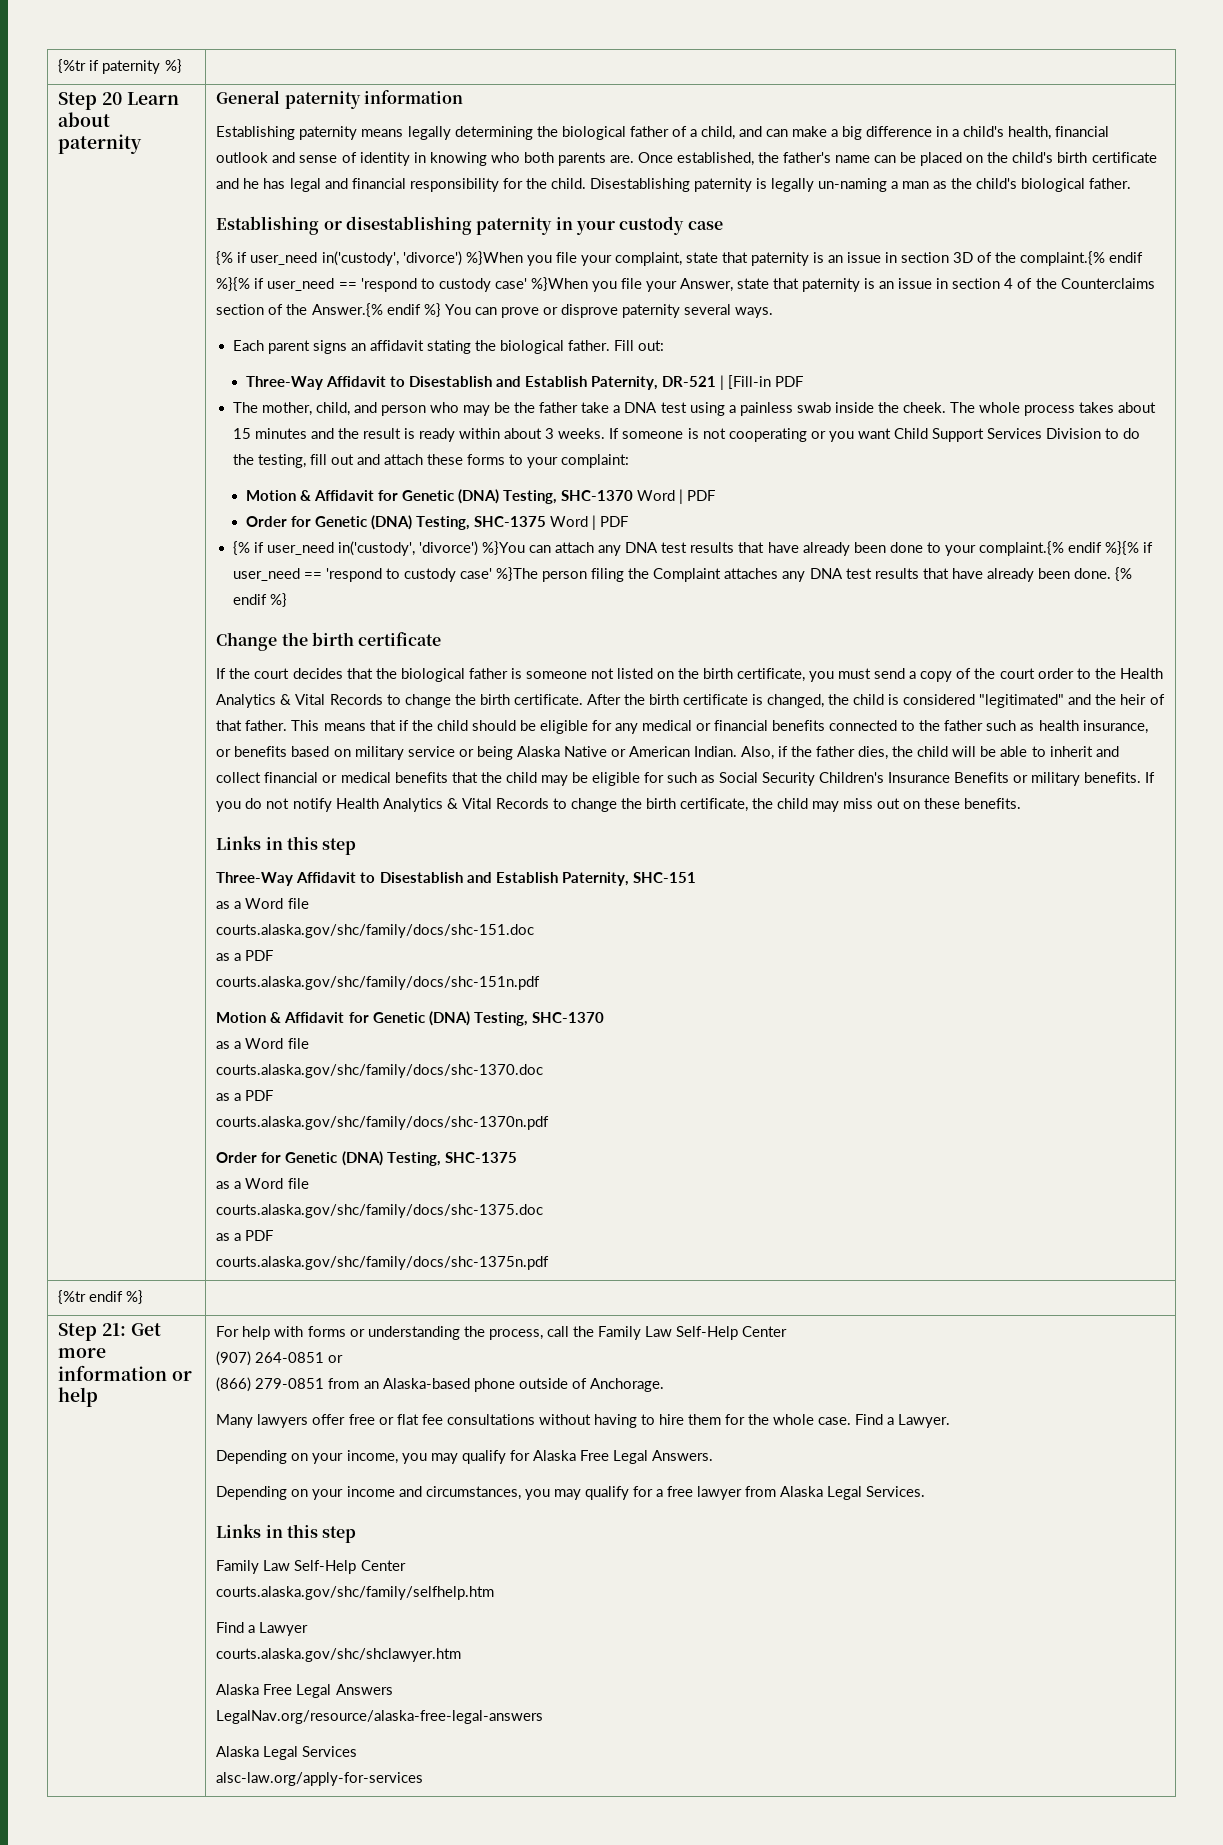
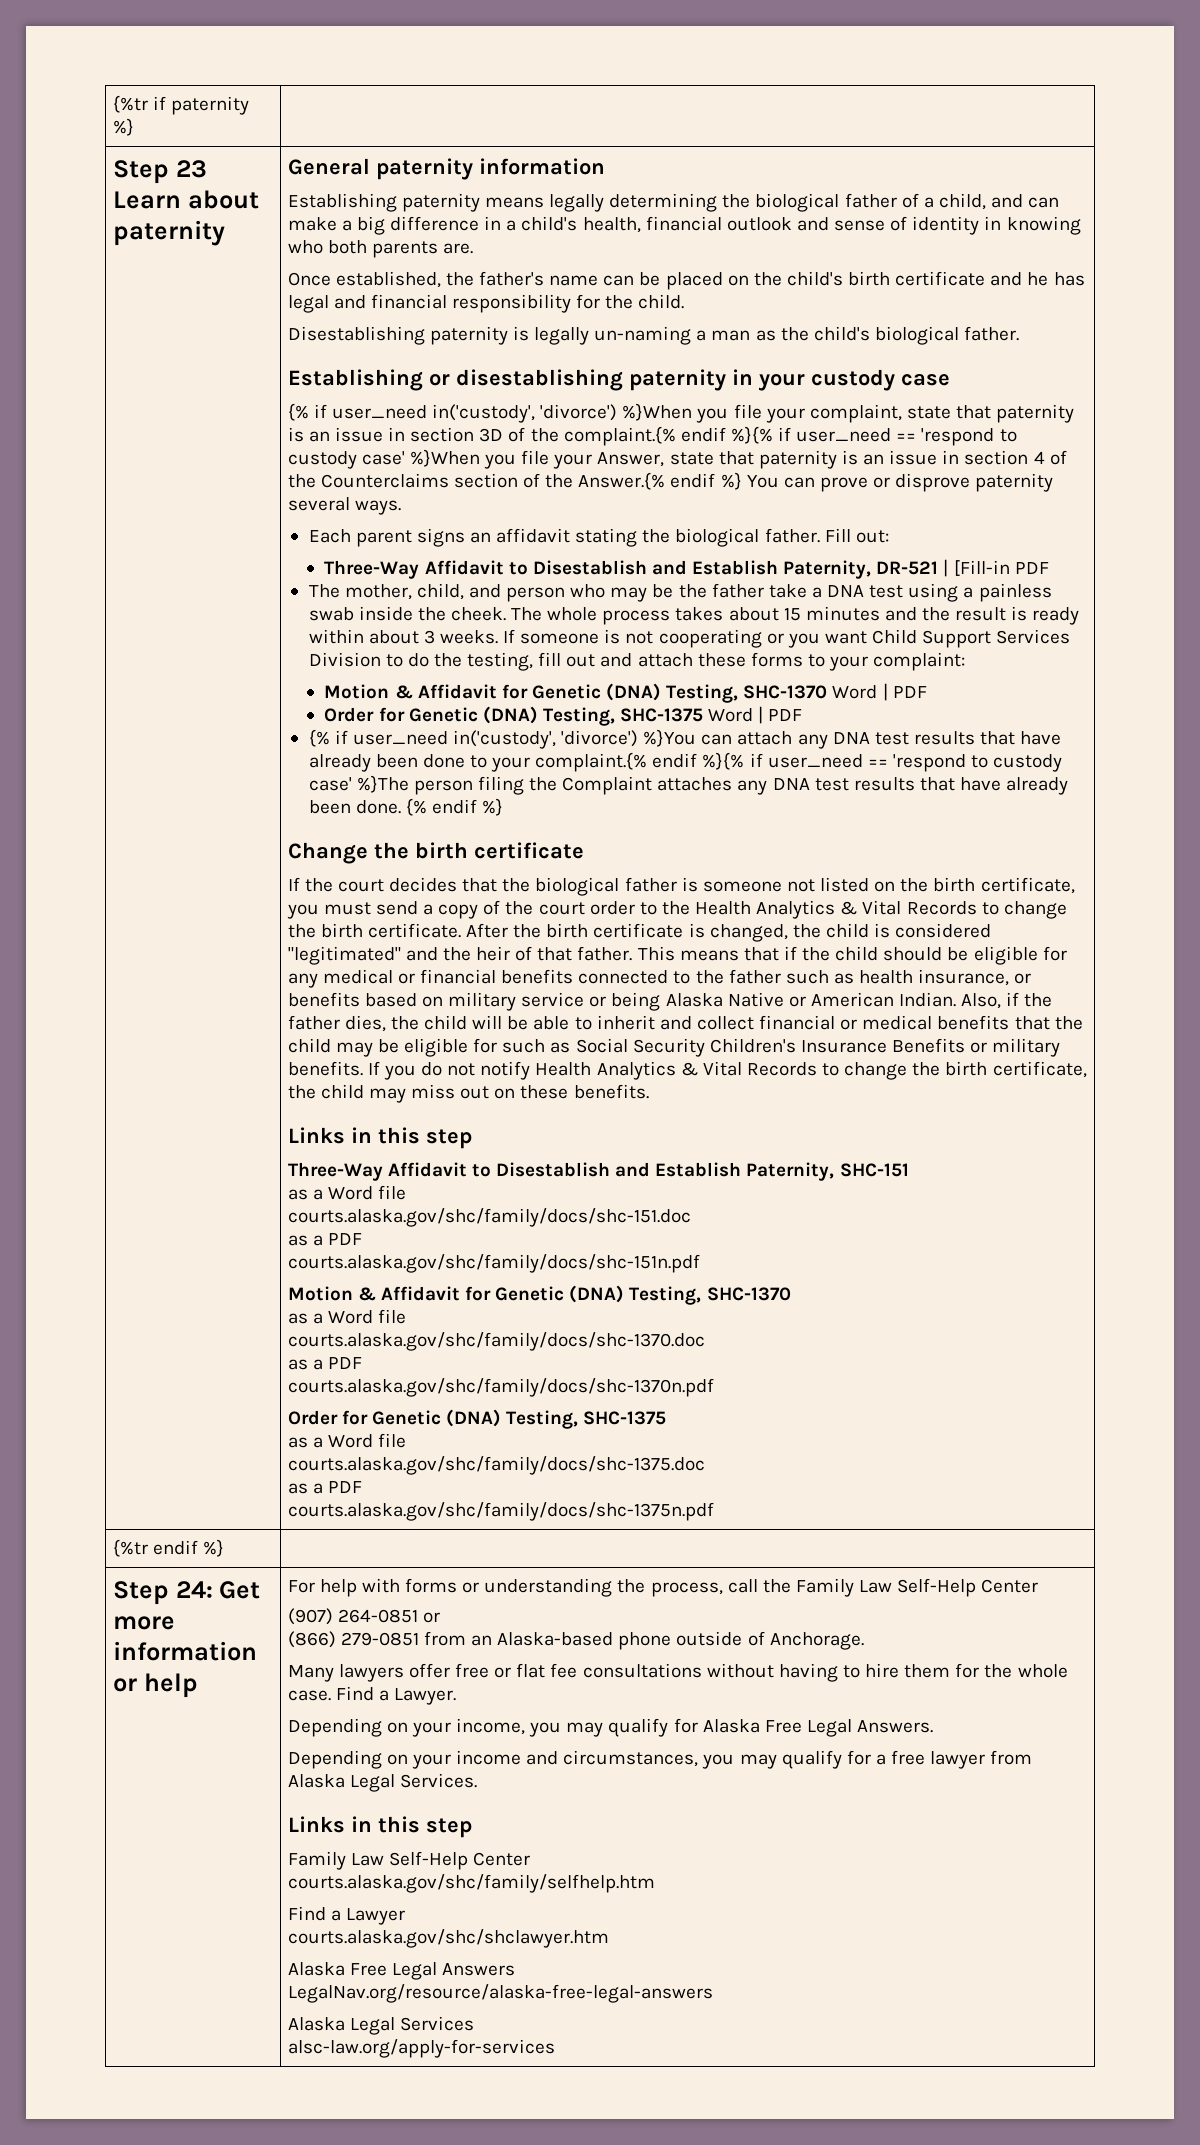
- Step 20 Learn about paternity
+ Step 23 Learn about paternity
- Establishing paternity means legally determining the biological father of a child, and can make a big difference in a child's health, financial outlook and sense of identity in knowing who both parents are. Once established, the father's name can be placed on the child's birth certificate and he has legal and financial responsibility for the child. Disestablishing paternity is legally un-naming a man as the child's biological father.
+ Establishing paternity means legally determining the biological father of a child, and can make a big difference in a child's health, financial outlook and sense of identity in knowing who both parents are.
+ Once established, the father's name can be placed on the child's birth certificate and he has legal and financial responsibility for the child.
+ Disestablishing paternity is legally un-naming a man as the child's biological father.
- Step 21: Get more information or help
+ Step 24: Get more information or help

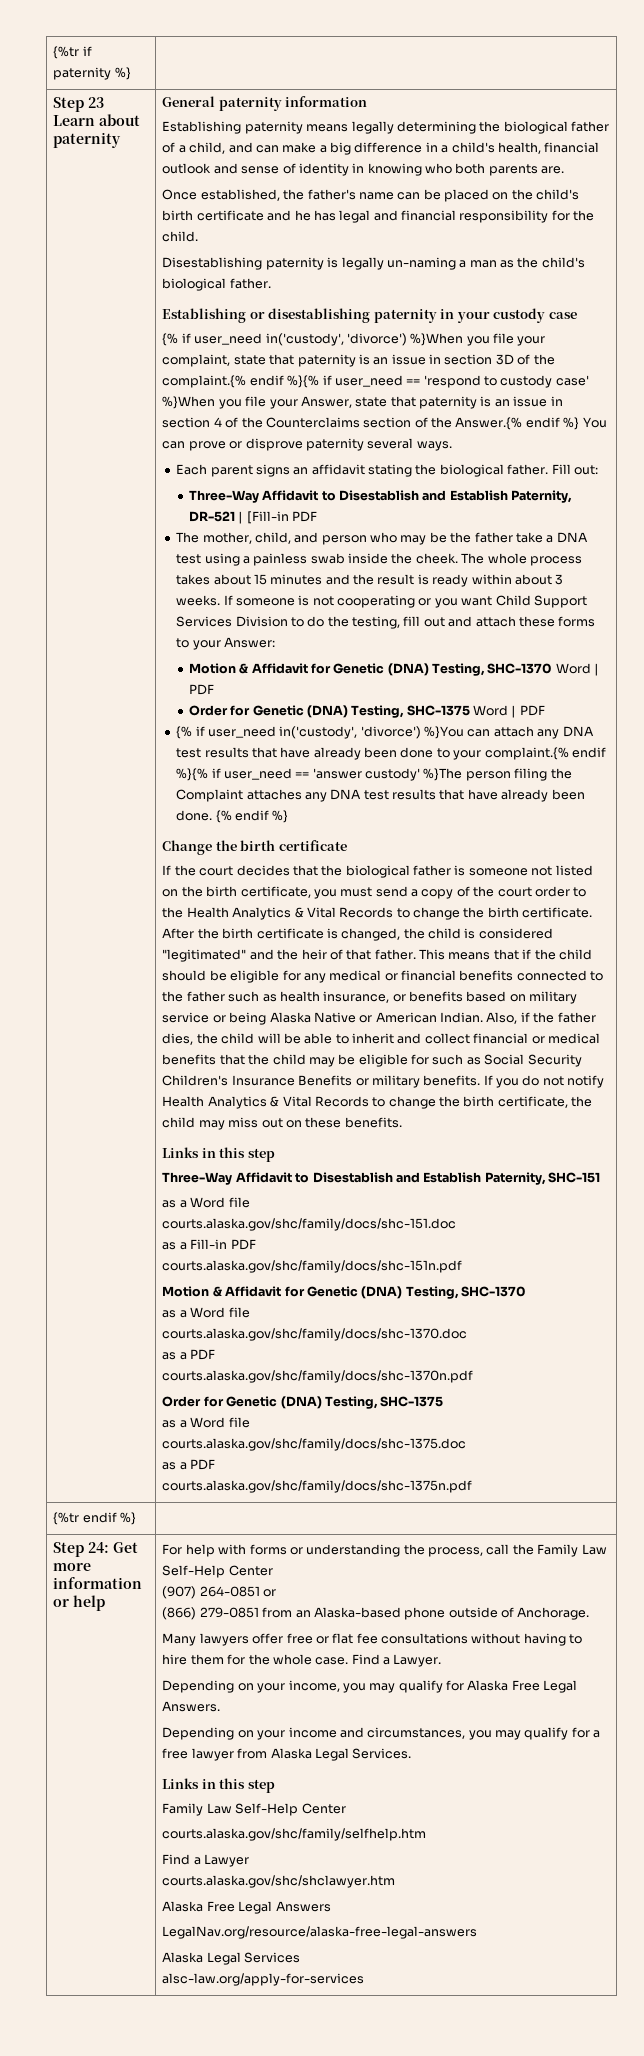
- If someone is not cooperating or you want Child Support Services Division to do the testing, fill out and attach these forms to your complaint:
+ If someone is not cooperating or you want Child Support Services Division to do the testing, fill out and attach these forms to your Answer:
- {% if user_need in('custody', 'divorce') %}You can attach any DNA test results that have already been done to your complaint.{% endif %}{% if user_need == 'respond to custody case' %}The person filing the Complaint attaches any DNA test results that have already been done.
+ {% if user_need in('custody', 'divorce') %}You can attach any DNA test results that have already been done to your complaint.{% endif %}{% if user_need == 'answer custody' %}The person filing the Complaint attaches any DNA test results that have already been done.
  courts.alaska.gov/shc/family/docs/shc-151.doc
- as a PDF
+ as a Fill-in PDF

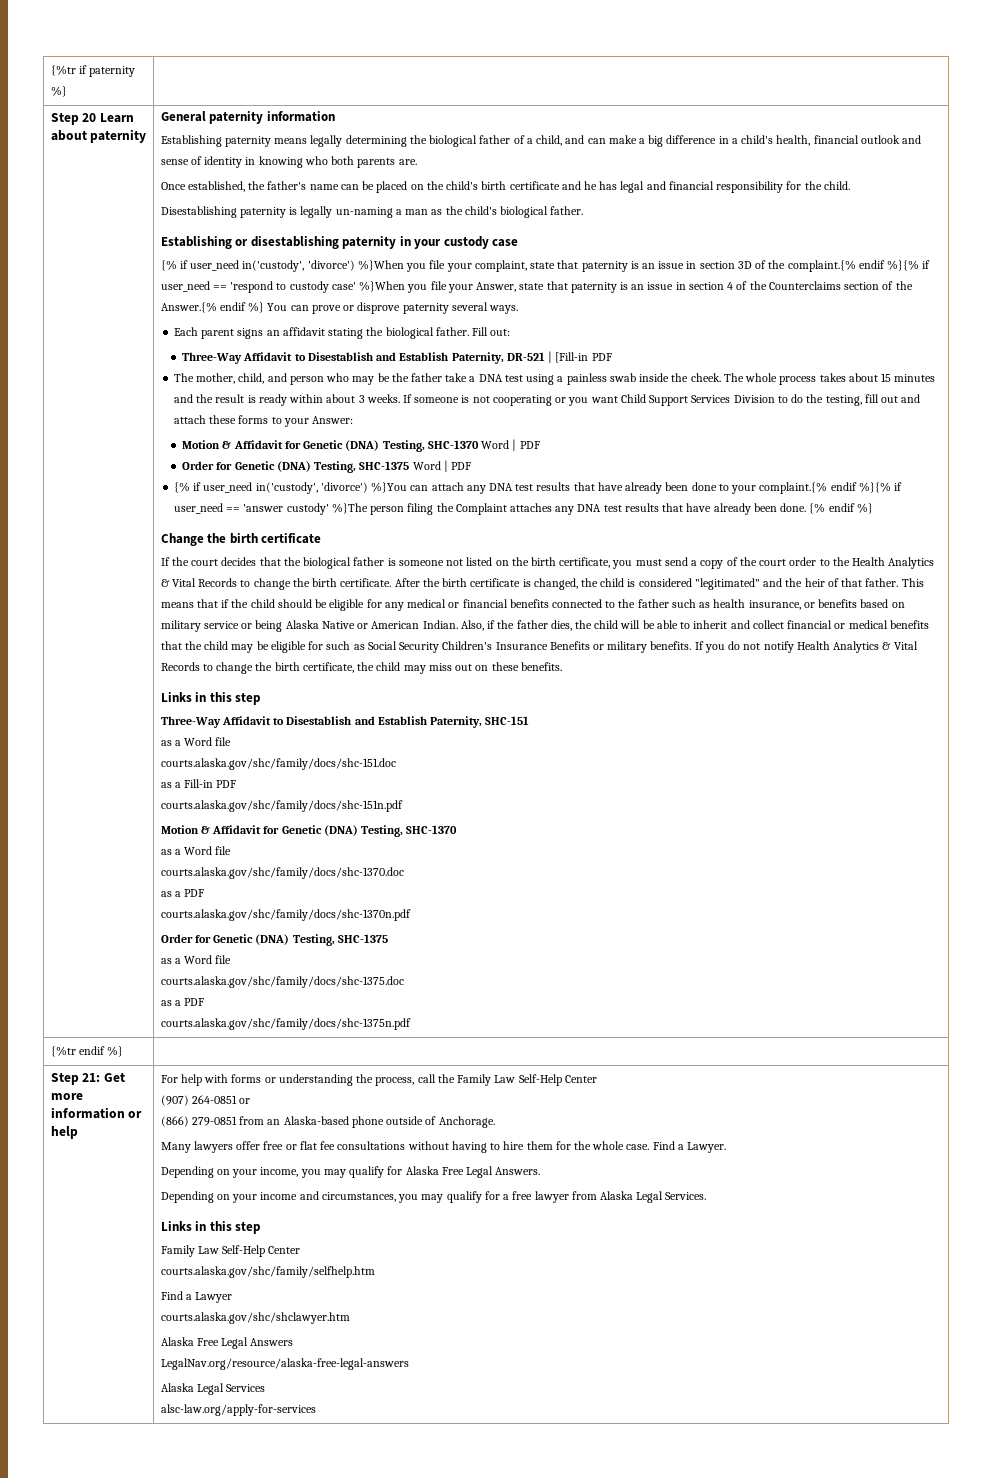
- Step 23 Learn about paternity
+ Step 20 Learn about paternity
- Step 24: Get more information or help
+ Step 21: Get more information or help

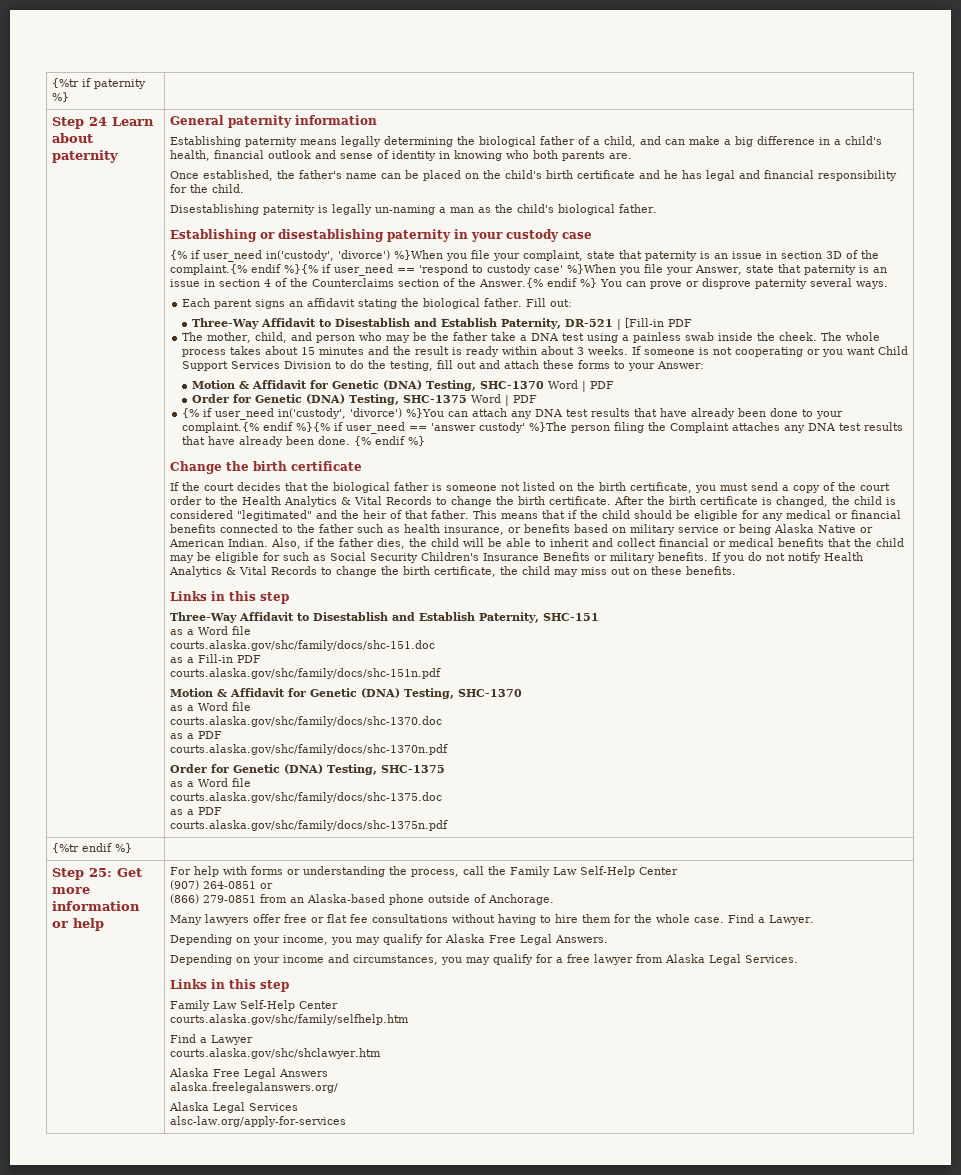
- Step 20 Learn about paternity
+ Step 24 Learn about paternity
- Step 21: Get more information or help
+ Step 25: Get more information or help
- LegalNav.org/resource/alaska-free-legal-answers
+ alaska.freelegalanswers.org/

